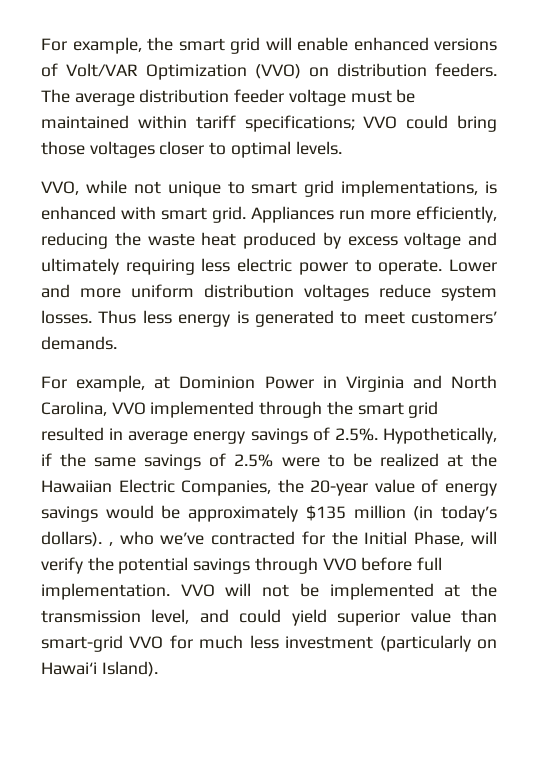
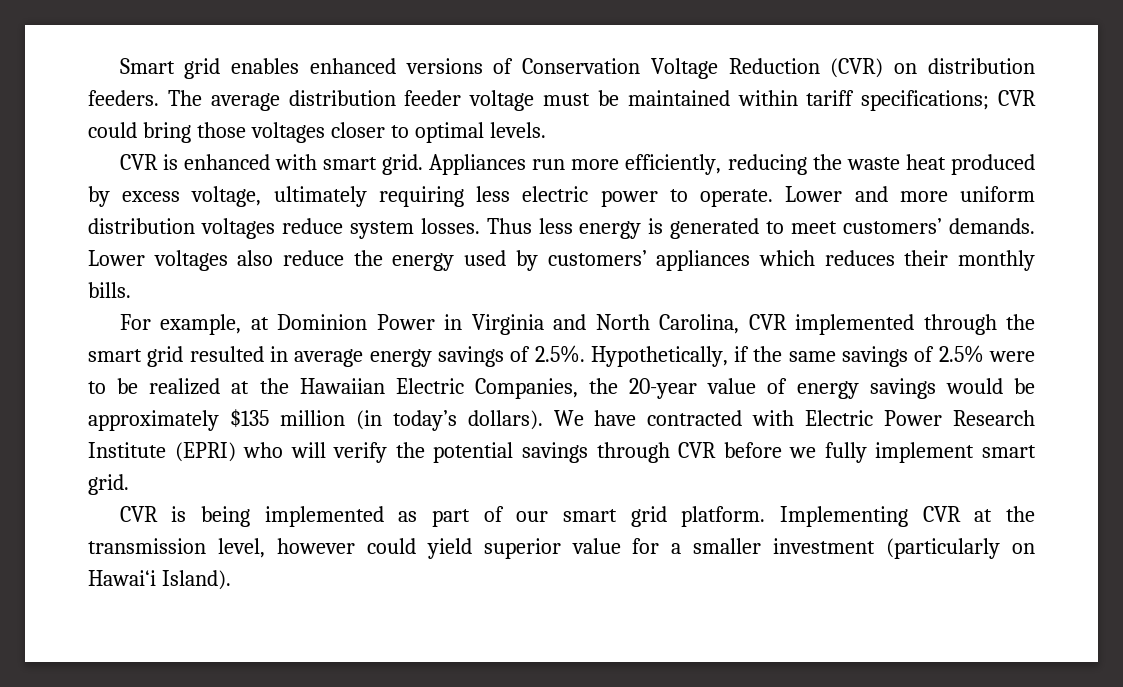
- For example, the smart grid will enable enhanced versions of Volt/VAR Optimization (VVO) on distribution feeders.
+ Smart grid enables enhanced versions of Conservation Voltage Reduction (CVR) on distribution feeders.
- The average distribution feeder voltage must be maintained within tariff specifications; VVO could bring those voltages closer to optimal levels.
+ The average distribution feeder voltage must be maintained within tariff specifications; CVR could bring those voltages closer to optimal levels.
- VVO, while not unique to smart grid implementations, is enhanced with smart grid.
+ CVR is enhanced with smart grid.
- Appliances run more efficiently, reducing the waste heat produced by excess voltage and ultimately requiring less electric power to operate.
+ Appliances run more efficiently, reducing the waste heat produced by excess voltage, ultimately requiring less electric power to operate.
+ Lower voltages also reduce the energy used by customers’ appliances which reduces their monthly bills.
- For example, at Dominion Power in Virginia and North Carolina, VVO implemented through the smart grid resulted in average energy savings of 2.5%. Hypothetically, if the same savings of 2.5% were to be realized at the Hawaiian Electric Companies, the 20-year value of energy savings would be approximately $135 million (in today’s dollars). , who we’ve contracted for the Initial Phase, will verify the potential savings through VVO before full implementation. VVO will not be implemented at the transmission level, and could yield superior value than smart-grid VVO for much less investment (particularly on Hawai‘i Island).
+ For example, at Dominion Power in Virginia and North Carolina, CVR implemented through the smart grid resulted in average energy savings of 2.5%. Hypothetically, if the same savings of 2.5% were to be realized at the Hawaiian Electric Companies, the 20-year value of energy savings would be approximately $135 million (in today’s dollars). We have contracted with Electric Power Research Institute (EPRI) who will verify the potential savings through CVR before we fully implement smart grid.
+ CVR is being implemented as part of our smart grid platform. Implementing CVR at the transmission level, however could yield superior value for a smaller investment (particularly on Hawai‘i Island).

